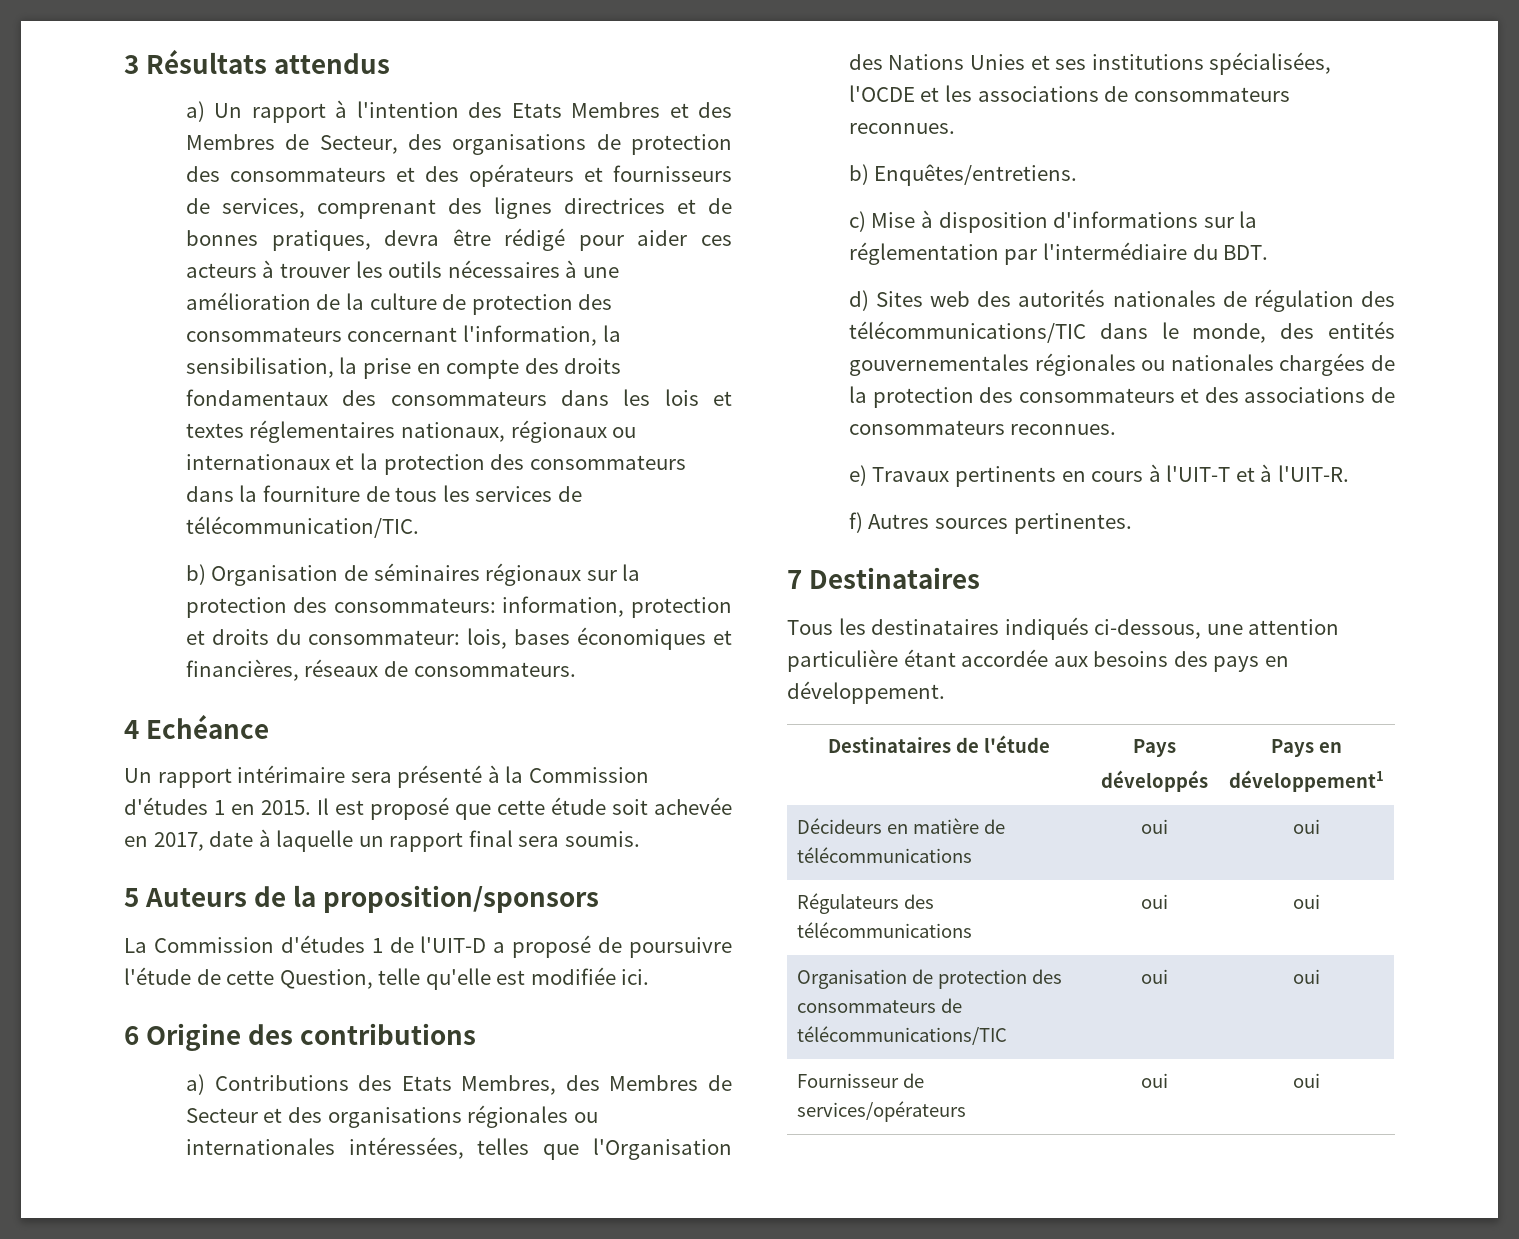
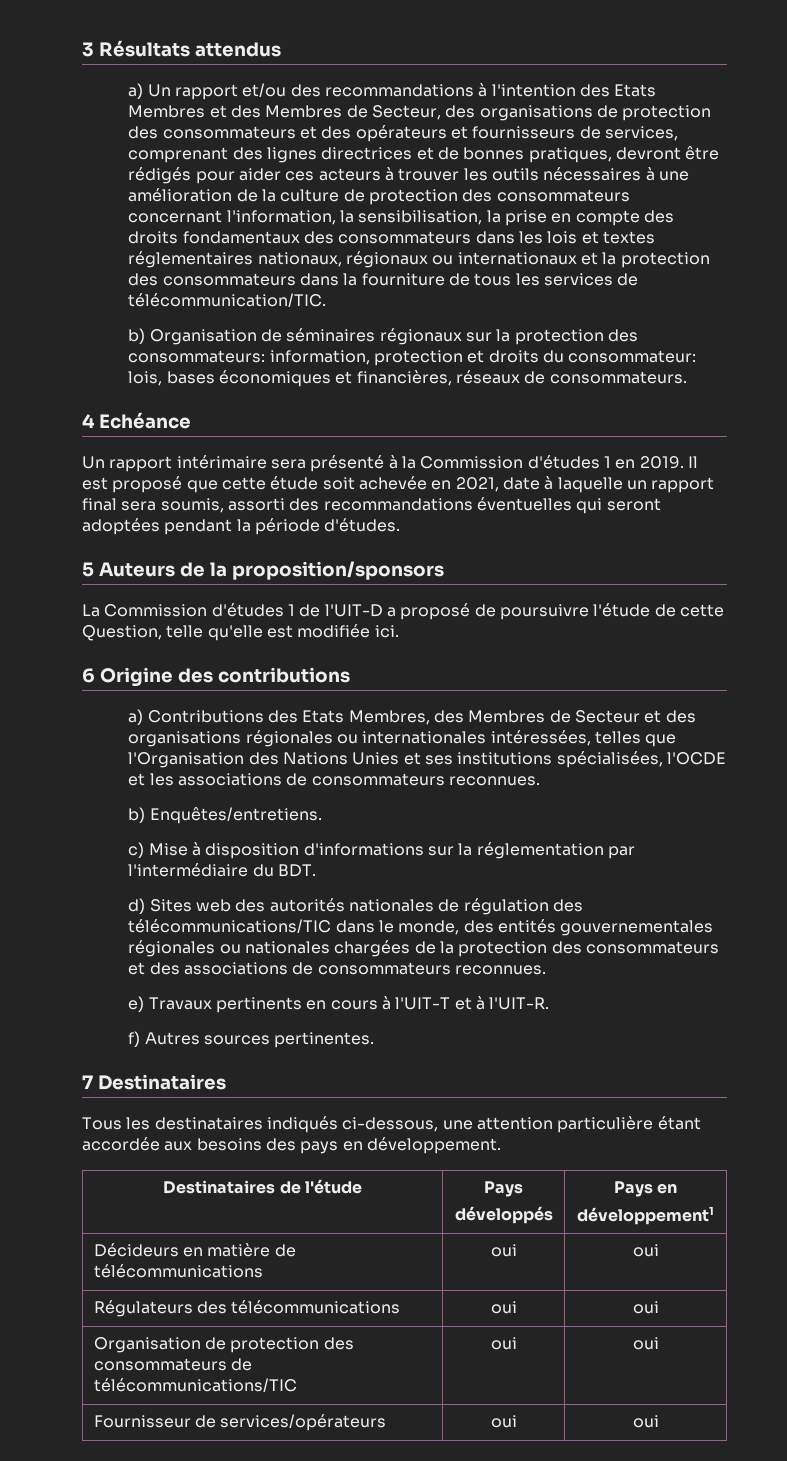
- a) Un rapport à l'intention des Etats Membres et des Membres de Secteur, des organisations de protection des consommateurs et des opérateurs et fournisseurs de services, comprenant des lignes directrices et de bonnes pratiques, devra être rédigé pour aider ces acteurs à trouver les outils nécessaires à une amélioration de la culture de protection des consommateurs concernant l'information, la sensibilisation, la prise en compte des droits fondamentaux des consommateurs dans les lois et textes réglementaires nationaux, régionaux ou internationaux et la protection des consommateurs dans la fourniture de tous les services de télécommunication/TIC.
+ a) Un rapport et/ou des recommandations à l'intention des Etats Membres et des Membres de Secteur, des organisations de protection des consommateurs et des opérateurs et fournisseurs de services, comprenant des lignes directrices et de bonnes pratiques, devront être rédigés pour aider ces acteurs à trouver les outils nécessaires à une amélioration de la culture de protection des consommateurs concernant l'information, la sensibilisation, la prise en compte des droits fondamentaux des consommateurs dans les lois et textes réglementaires nationaux, régionaux ou internationaux et la protection des consommateurs dans la fourniture de tous les services de télécommunication/TIC.
- Un rapport intérimaire sera présenté à la Commission d'études 1 en 2015.
+ Un rapport intérimaire sera présenté à la Commission d'études 1 en 2019.
- Il est proposé que cette étude soit achevée en 2017, date à laquelle un rapport final sera soumis.
+ Il est proposé que cette étude soit achevée en 2021, date à laquelle un rapport final sera soumis, assorti des recommandations éventuelles qui seront adoptées pendant la période d'études.

